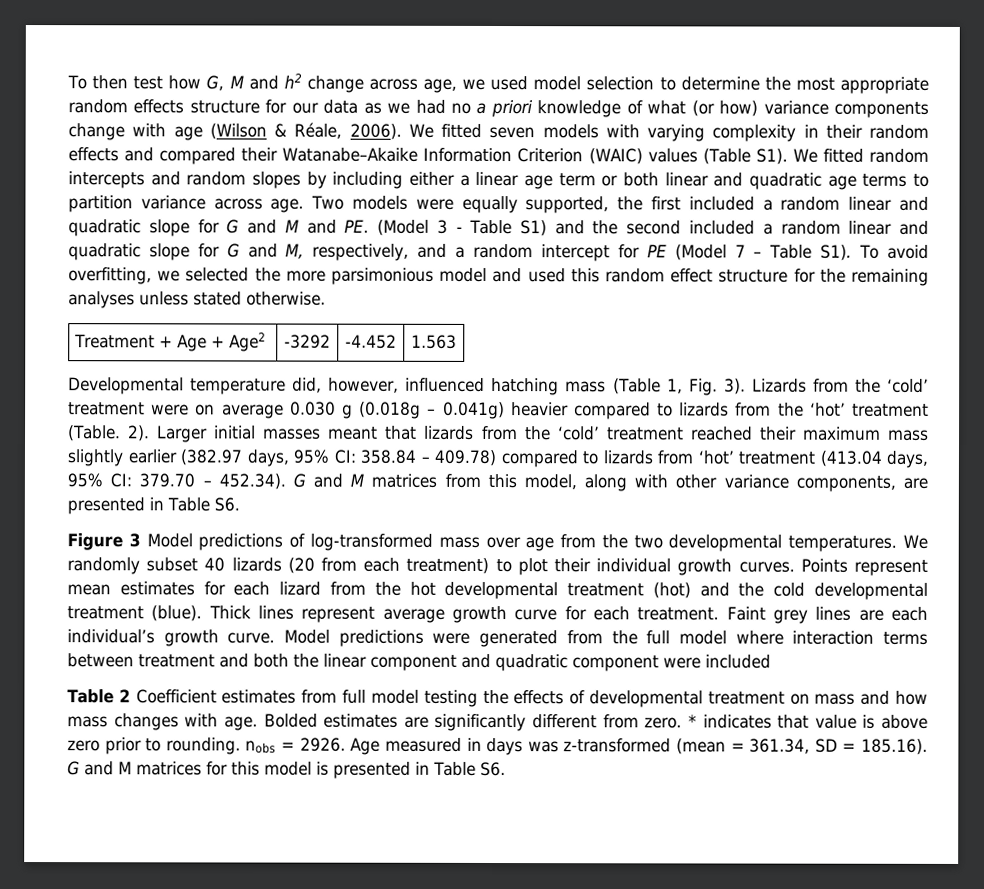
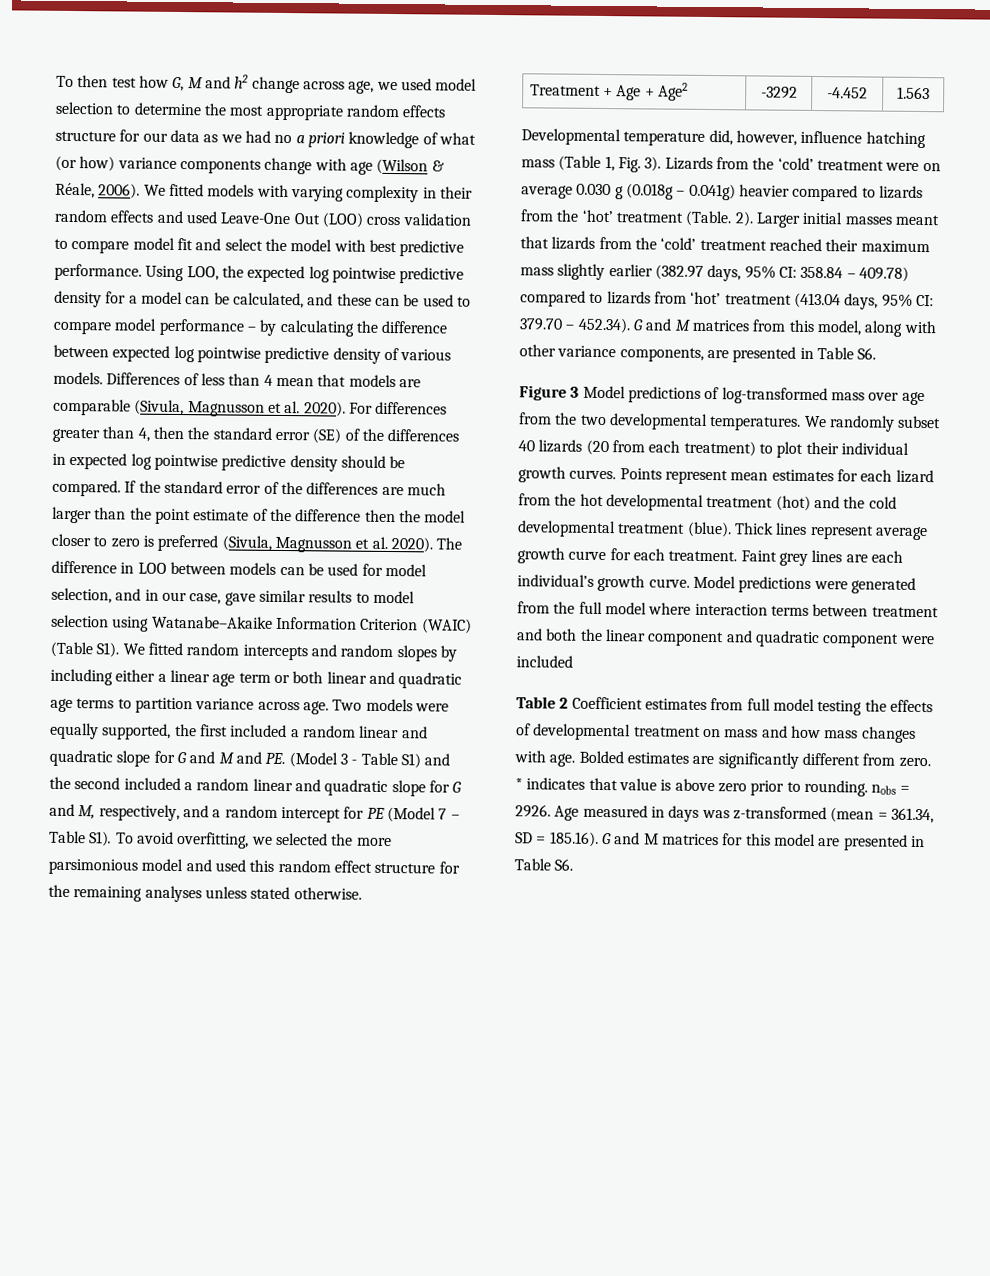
- We fitted seven models with varying complexity in their random effects and compared their Watanabe–Akaike Information Criterion (WAIC) values (Table S1). We fitted random intercepts and random slopes by including either a linear age term or both linear and quadratic age terms to partition variance across age.
+ We fitted models with varying complexity in their random effects and used Leave-One Out (LOO) cross validation to compare model fit and select the model with best predictive performance. Using LOO, the expected log pointwise predictive density for a model can be calculated, and these can be used to compare model performance – by calculating the difference between expected log pointwise predictive density of various models. Differences of less than 4 mean that models are comparable (Sivula, Magnusson et al. 2020). For differences greater than 4, then the standard error (SE) of the differences in expected log pointwise predictive density should be compared. If the standard error of the differences are much larger than the point estimate of the difference then the model closer to zero is preferred (Sivula, Magnusson et al. 2020). The difference in LOO between models can be used for model selection, and in our case, gave similar results to model selection using Watanabe–Akaike Information Criterion (WAIC) (Table S1). We fitted random intercepts and random slopes by including either a linear age term or both linear and quadratic age terms to partition variance across age.
- Developmental temperature did, however, influenced hatching mass (Table 1, Fig. 3).
+ Developmental temperature did, however, influence hatching mass (Table 1, Fig. 3).
- Age measured in days was z-transformed (mean = 361.34, SD = 185.16). G and M matrices for this model is presented in Table S6.
+ Age measured in days was z-transformed (mean = 361.34, SD = 185.16). G and M matrices for this model are presented in Table S6.

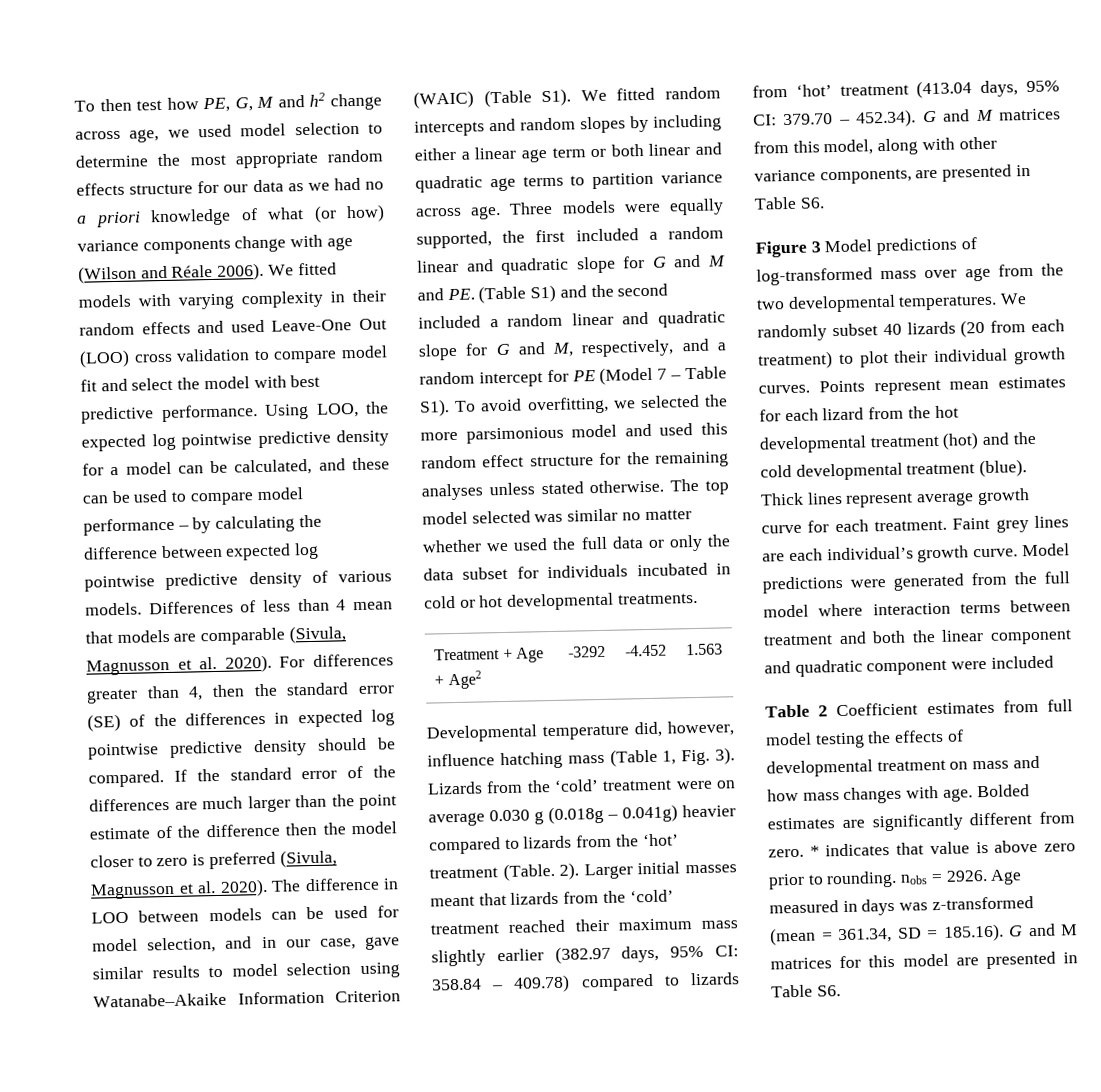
- To then test how G, M and h2 change across age, we used model selection to determine the most appropriate random effects structure for our data as we had no a priori knowledge of what (or how) variance components change with age (Wilson & Réale, 2006).
+ To then test how PE, G, M and h2 change across age, we used model selection to determine the most appropriate random effects structure for our data as we had no a priori knowledge of what (or how) variance components change with age (Wilson and Réale 2006).
- Two models were equally supported, the first included a random linear and quadratic slope for G and M and PE. (Model 3 - Table S1) and the second included a random linear and quadratic slope for G and M, respectively, and a random intercept for PE (Model 7 – Table S1). To avoid overfitting, we selected the more parsimonious model and used this random effect structure for the remaining analyses unless stated otherwise.
+ Three models were equally supported, the first included a random linear and quadratic slope for G and M and PE. (Table S1) and the second included a random linear and quadratic slope for G and M, respectively, and a random intercept for PE (Model 7 – Table S1). To avoid overfitting, we selected the more parsimonious model and used this random effect structure for the remaining analyses unless stated otherwise. The top model selected was similar no matter whether we used the full data or only the data subset for individuals incubated in cold or hot developmental treatments.

